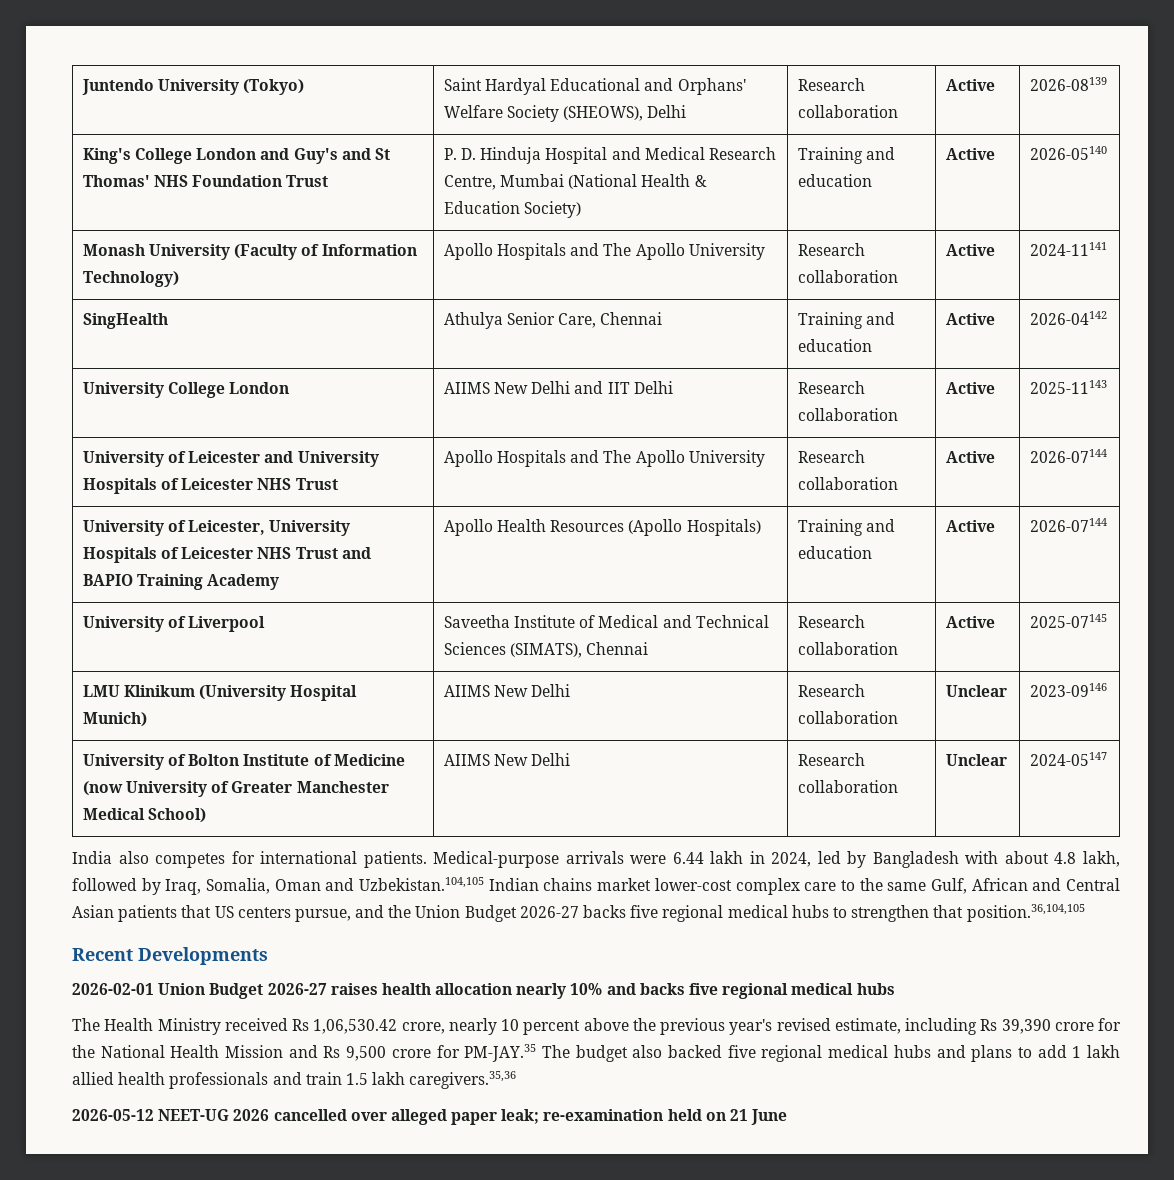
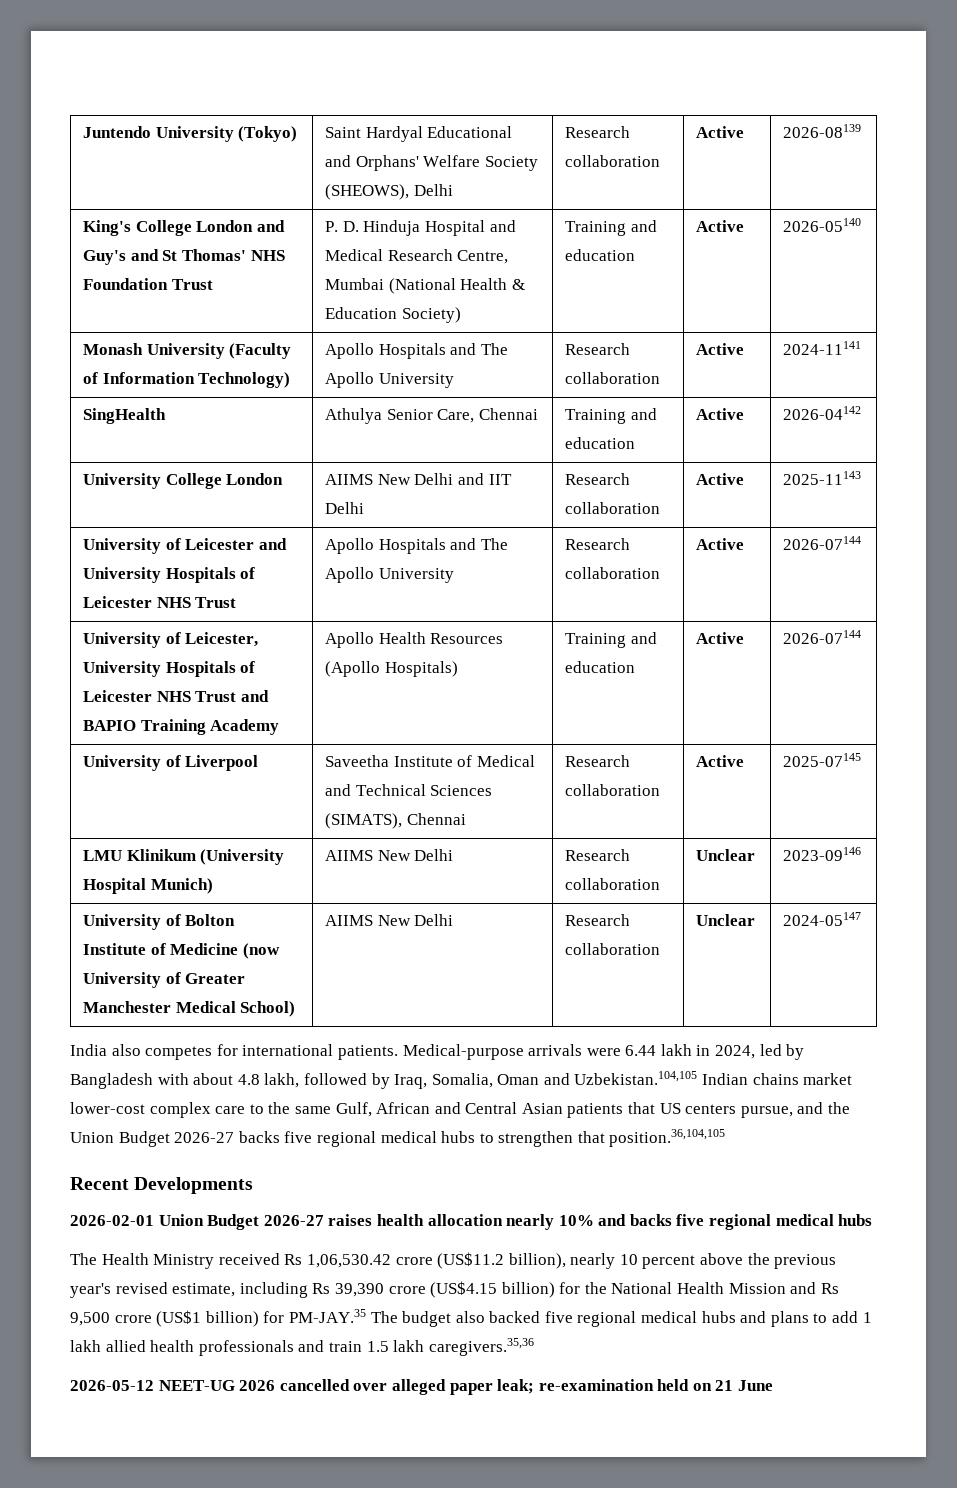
- The Health Ministry received Rs 1,06,530.42 crore, nearly 10 percent above the previous year's revised estimate, including Rs 39,390 crore for the National Health Mission and Rs 9,500 crore for PM-JAY.35 The budget also backed five regional medical hubs and plans to add 1 lakh allied health professionals and train 1.5 lakh caregivers.35,36
+ The Health Ministry received Rs 1,06,530.42 crore (US$11.2 billion), nearly 10 percent above the previous year's revised estimate, including Rs 39,390 crore (US$4.15 billion) for the National Health Mission and Rs 9,500 crore (US$1 billion) for PM-JAY.35 The budget also backed five regional medical hubs and plans to add 1 lakh allied health professionals and train 1.5 lakh caregivers.35,36

